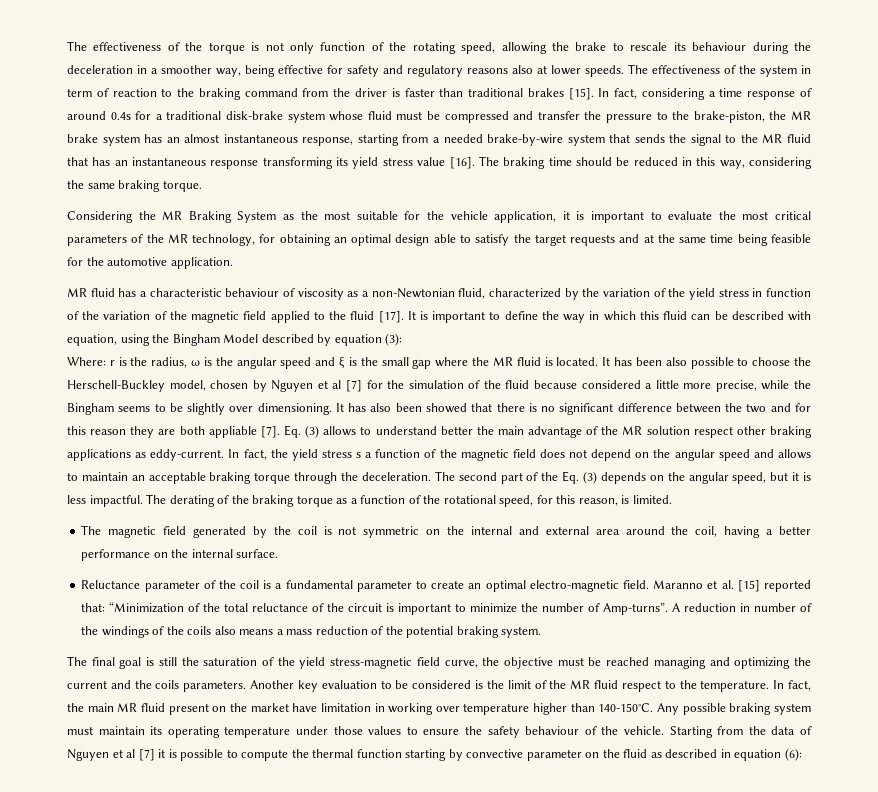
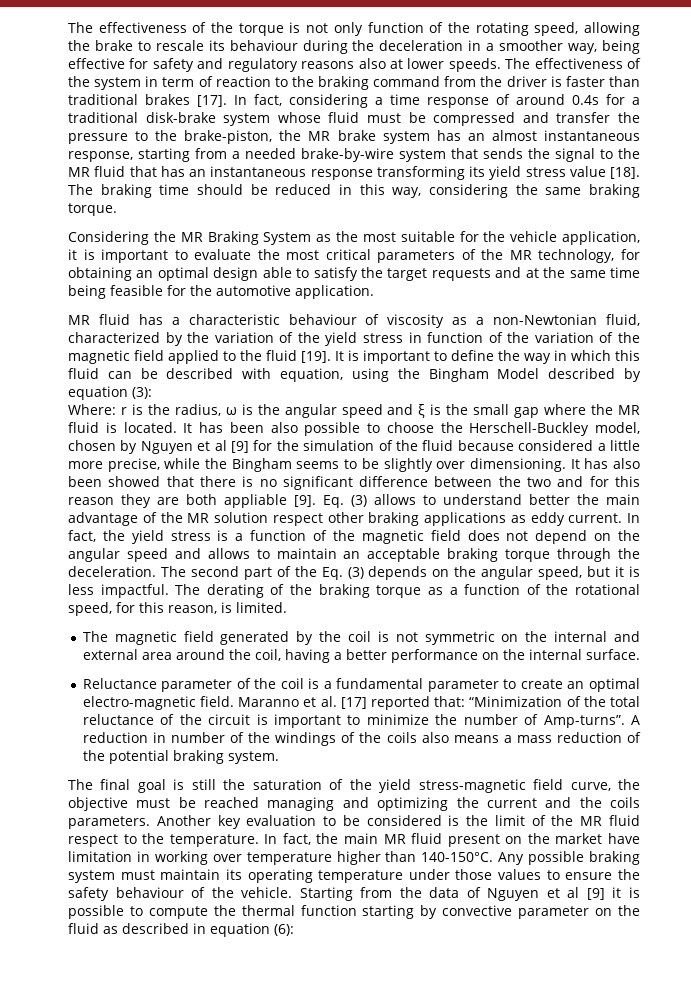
- The effectiveness of the system in term of reaction to the braking command from the driver is faster than traditional brakes [15].
+ The effectiveness of the system in term of reaction to the braking command from the driver is faster than traditional brakes [17].
- In fact, considering a time response of around 0.4s for a traditional disk-brake system whose fluid must be compressed and transfer the pressure to the brake-piston, the MR brake system has an almost instantaneous response, starting from a needed brake-by-wire system that sends the signal to the MR fluid that has an instantaneous response transforming its yield stress value [16].
+ In fact, considering a time response of around 0.4s for a traditional disk-brake system whose fluid must be compressed and transfer the pressure to the brake-piston, the MR brake system has an almost instantaneous response, starting from a needed brake-by-wire system that sends the signal to the MR fluid that has an instantaneous response transforming its yield stress value [18].
- MR fluid has a characteristic behaviour of viscosity as a non-Newtonian fluid, characterized by the variation of the yield stress in function of the variation of the magnetic field applied to the fluid [17].
+ MR fluid has a characteristic behaviour of viscosity as a non-Newtonian fluid, characterized by the variation of the yield stress in function of the variation of the magnetic field applied to the fluid [19].
- It has been also possible to choose the Herschell-Buckley model, chosen by Nguyen et al [7] for the simulation of the fluid because considered a little more precise, while the Bingham seems to be slightly over dimensioning.
+ It has been also possible to choose the Herschell-Buckley model, chosen by Nguyen et al [9] for the simulation of the fluid because considered a little more precise, while the Bingham seems to be slightly over dimensioning.
- It has also been showed that there is no significant difference between the two and for this reason they are both appliable [7].
+ It has also been showed that there is no significant difference between the two and for this reason they are both appliable [9].
- Eq. (3) allows to understand better the main advantage of the MR solution respect other braking applications as eddy-current.
+ Eq. (3) allows to understand better the main advantage of the MR solution respect other braking applications as eddy current.
- In fact, the yield stress s a function of the magnetic field does not depend on the angular speed and allows to maintain an acceptable braking torque through the deceleration.
+ In fact, the yield stress is a function of the magnetic field does not depend on the angular speed and allows to maintain an acceptable braking torque through the deceleration.
- Maranno et al. [15] reported that: “Minimization of the total reluctance of the circuit is important to minimize the number of Amp-turns”.
+ Maranno et al. [17] reported that: “Minimization of the total reluctance of the circuit is important to minimize the number of Amp-turns”.
- Starting from the data of Nguyen et al [7] it is possible to compute the thermal function starting by convective parameter on the fluid as described in equation (6):
+ Starting from the data of Nguyen et al [9] it is possible to compute the thermal function starting by convective parameter on the fluid as described in equation (6):

